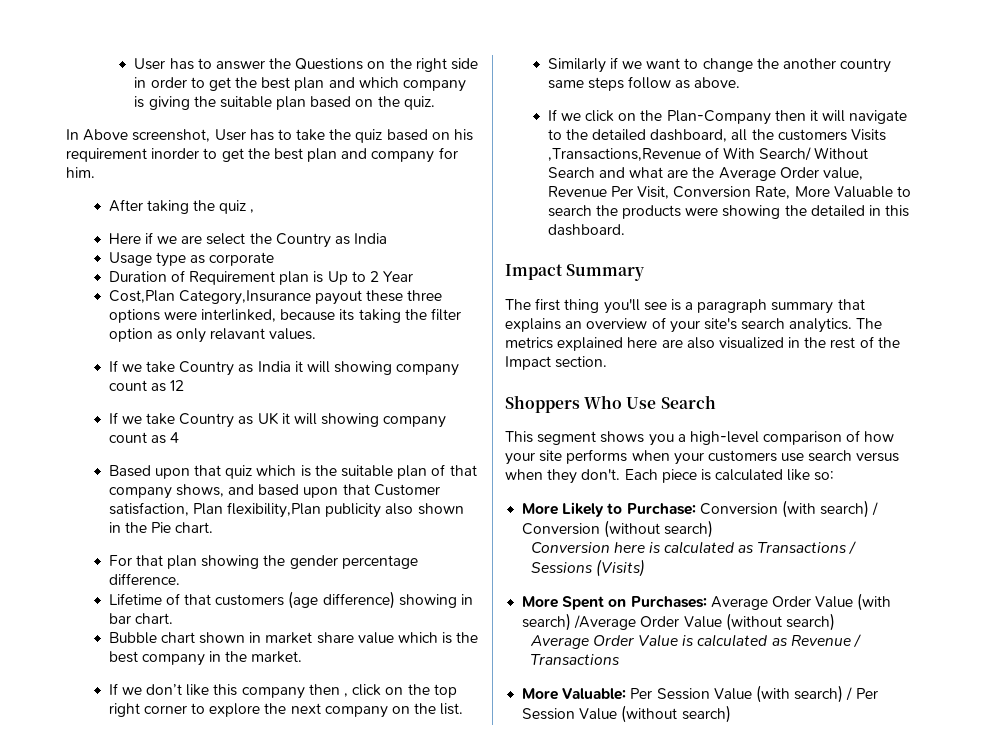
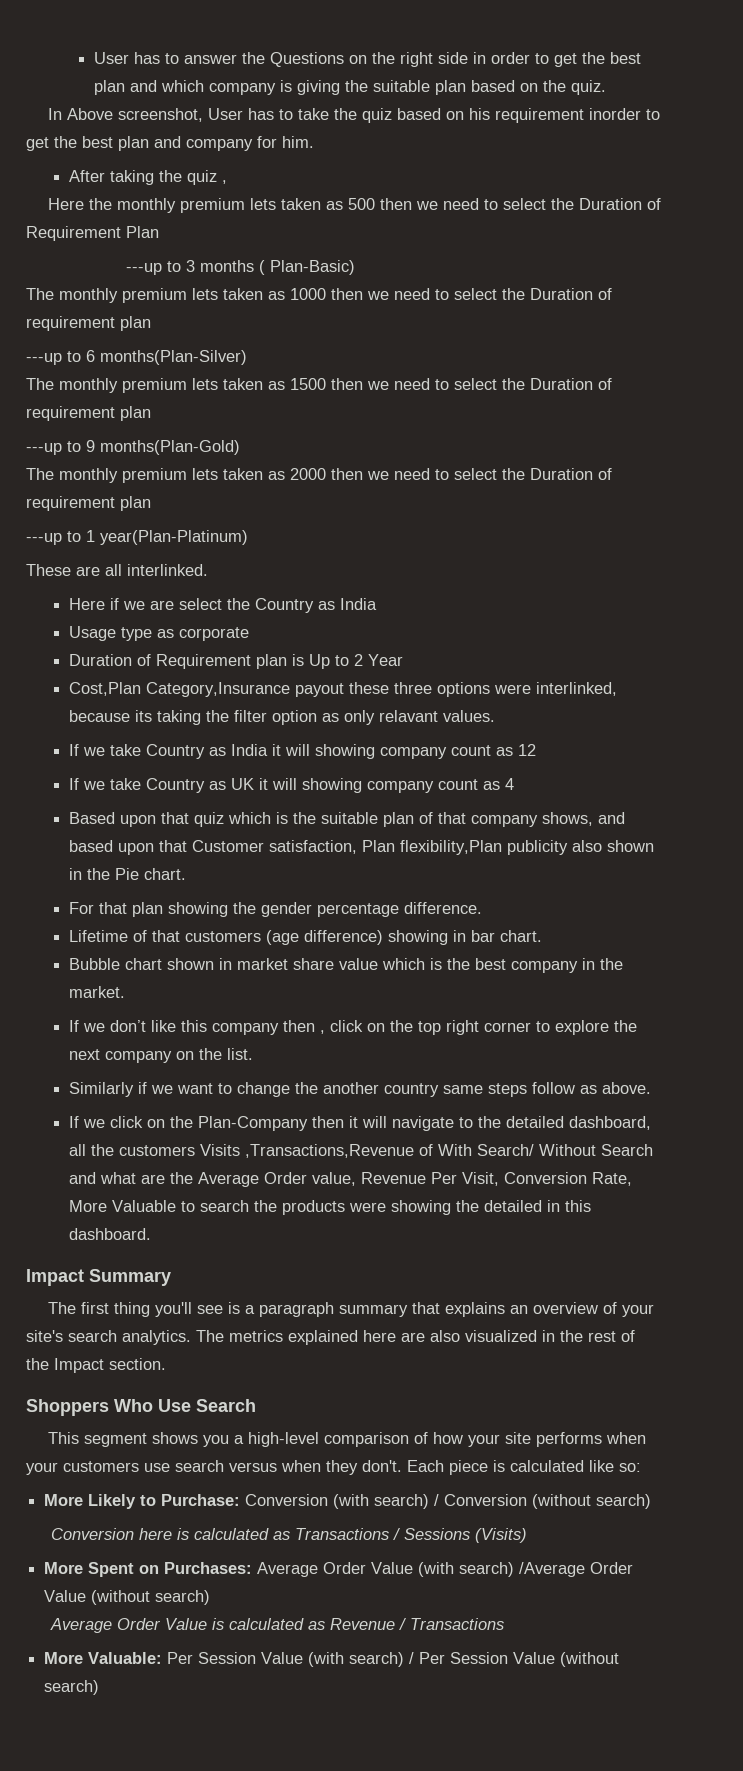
+ Here the monthly premium lets taken as 500 then we need to select the Duration of Requirement Plan
+ ---up to 3 months ( Plan-Basic)
+ The monthly premium lets taken as 1000 then we need to select the Duration of requirement plan
+ ---up to 6 months(Plan-Silver)
+ The monthly premium lets taken as 1500 then we need to select the Duration of requirement plan
+ ---up to 9 months(Plan-Gold)
+ The monthly premium lets taken as 2000 then we need to select the Duration of requirement plan
+ ---up to 1 year(Plan-Platinum)
+ These are all interlinked.

